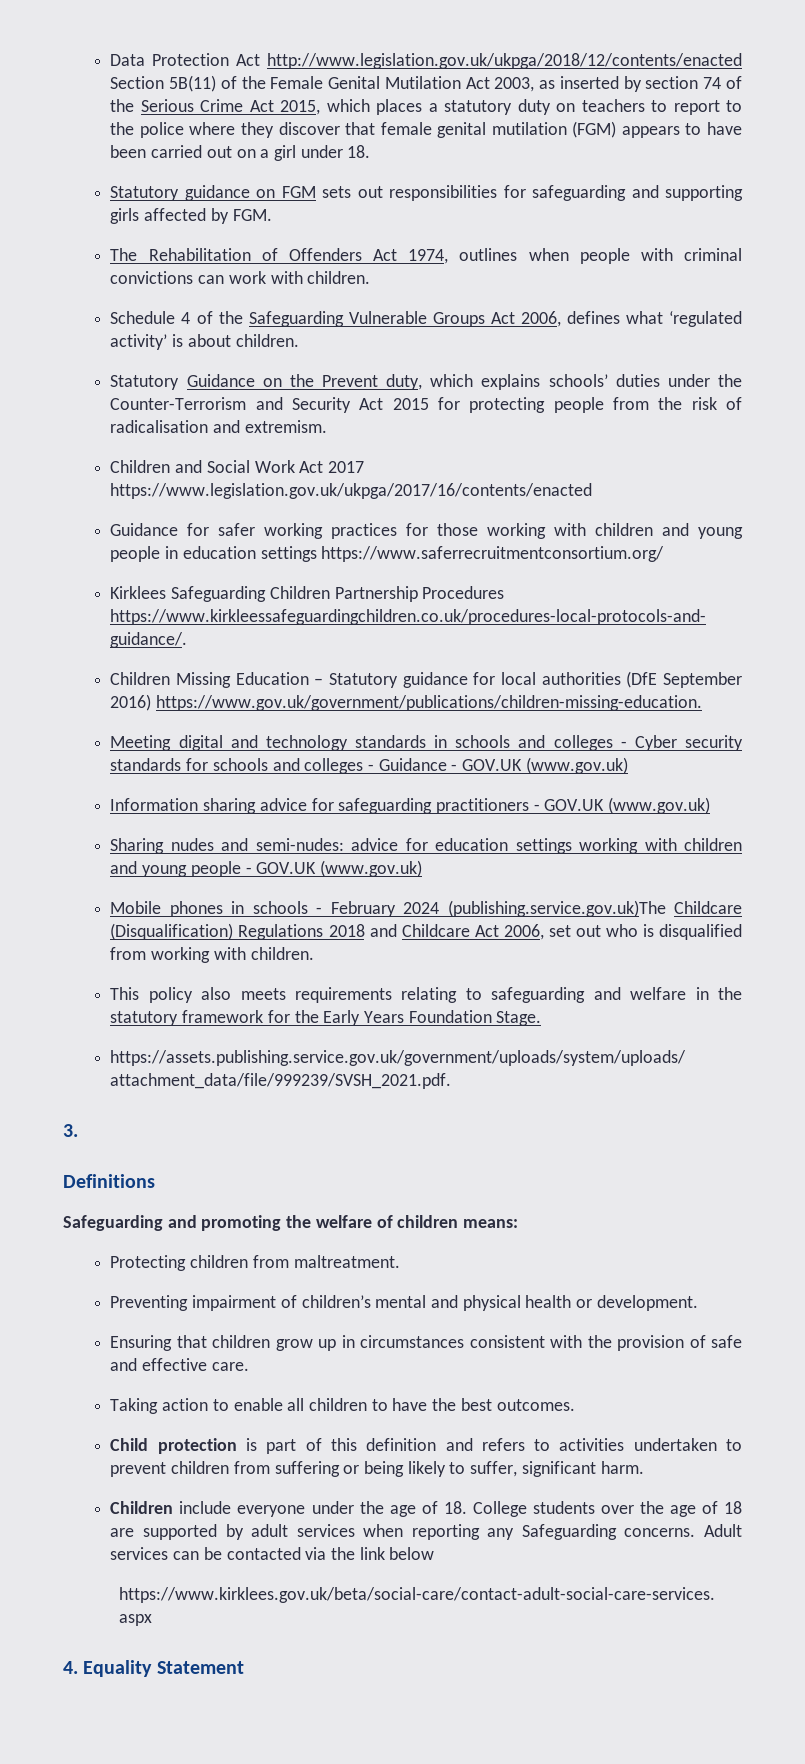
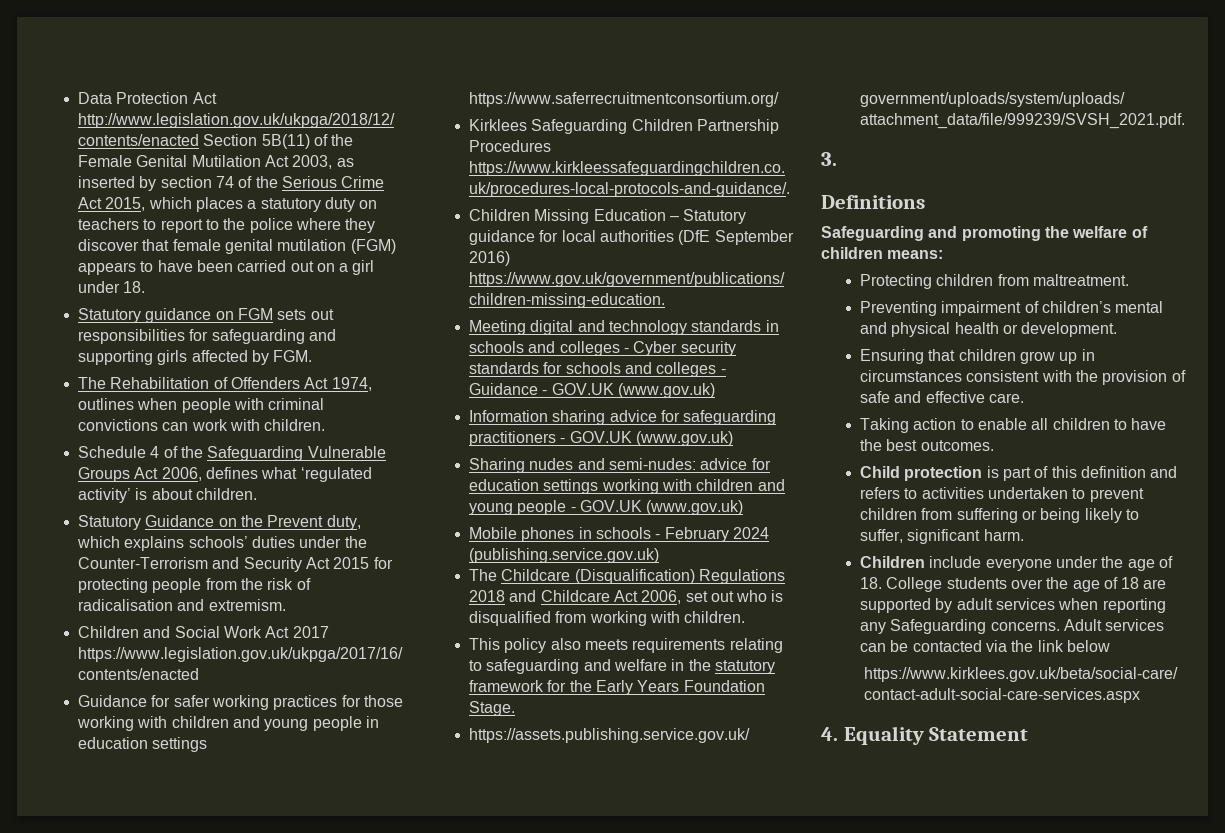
- Mobile phones in schools - February 2024 (publishing.service.gov.uk)The Childcare (Disqualification) Regulations 2018 and Childcare Act 2006, set out who is disqualified from working with children.
+ Mobile phones in schools - February 2024 (publishing.service.gov.uk)
+ The Childcare (Disqualification) Regulations 2018 and Childcare Act 2006, set out who is disqualified from working with children.

